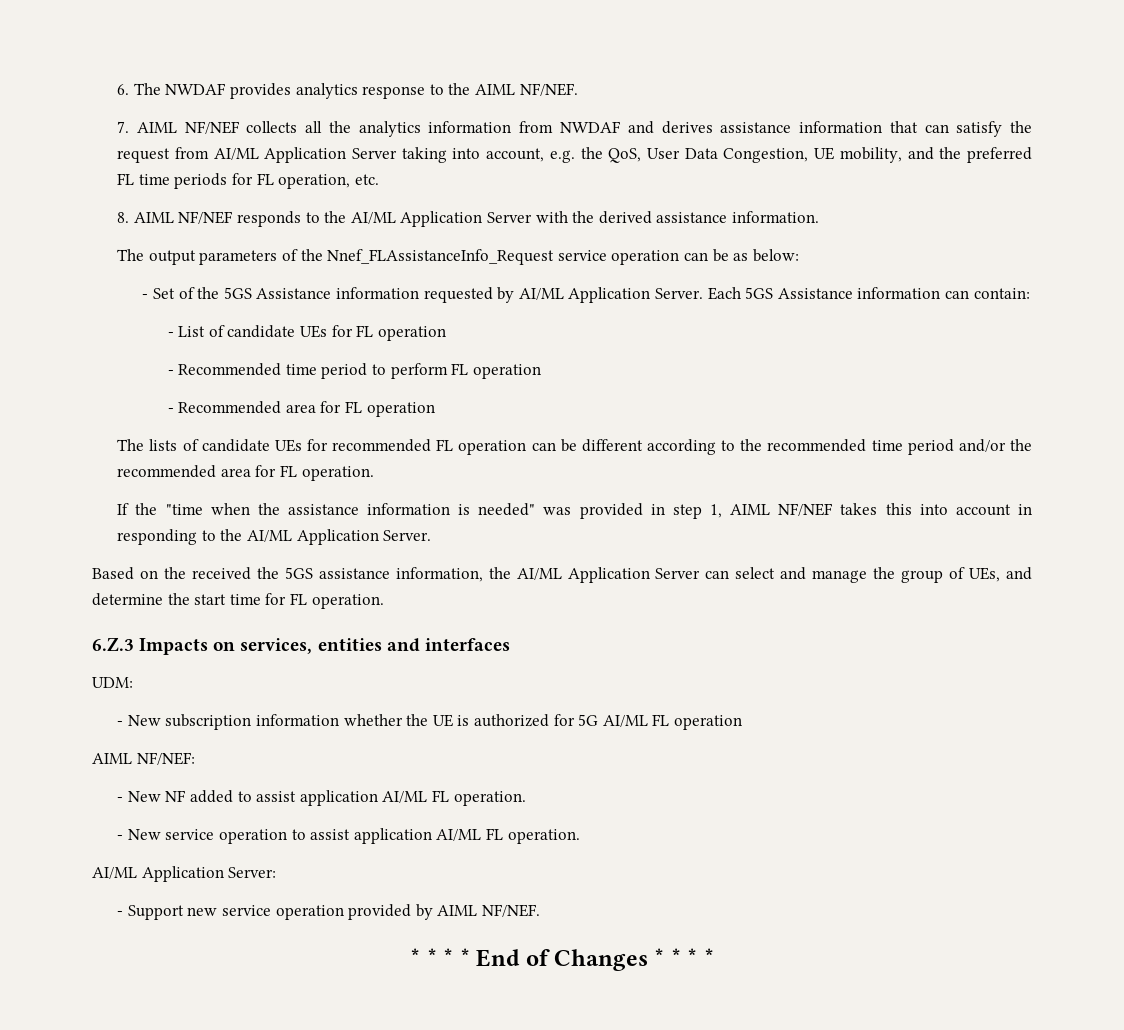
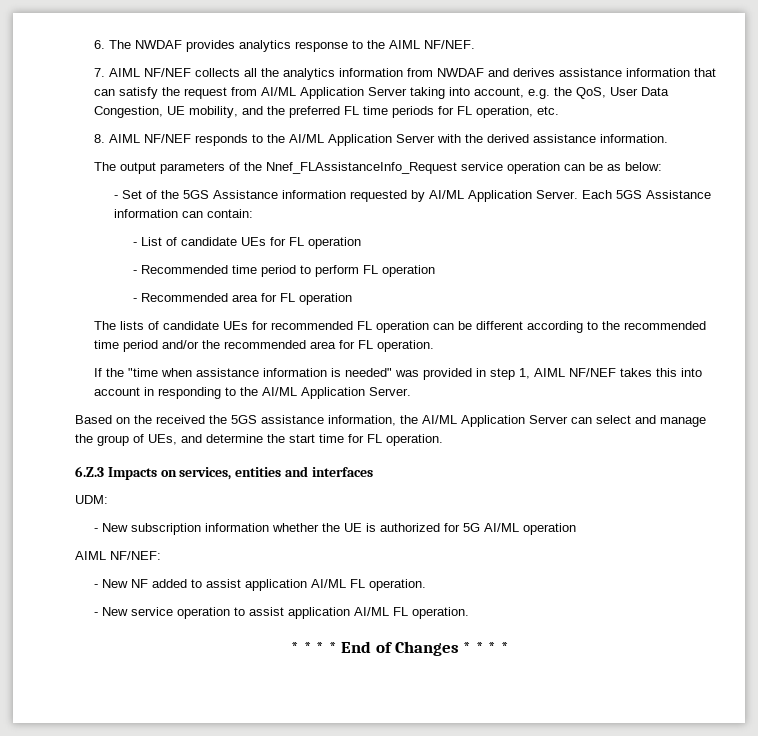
- If the "time when the assistance information is needed" was provided in step 1, AIML NF/NEF takes this into account in responding to the AI/ML Application Server.
+ If the "time when assistance information is needed" was provided in step 1, AIML NF/NEF takes this into account in responding to the AI/ML Application Server.
- - New subscription information whether the UE is authorized for 5G AI/ML FL operation
+ - New subscription information whether the UE is authorized for 5G AI/ML operation
- AI/ML Application Server:
- - Support new service operation provided by AIML NF/NEF.

